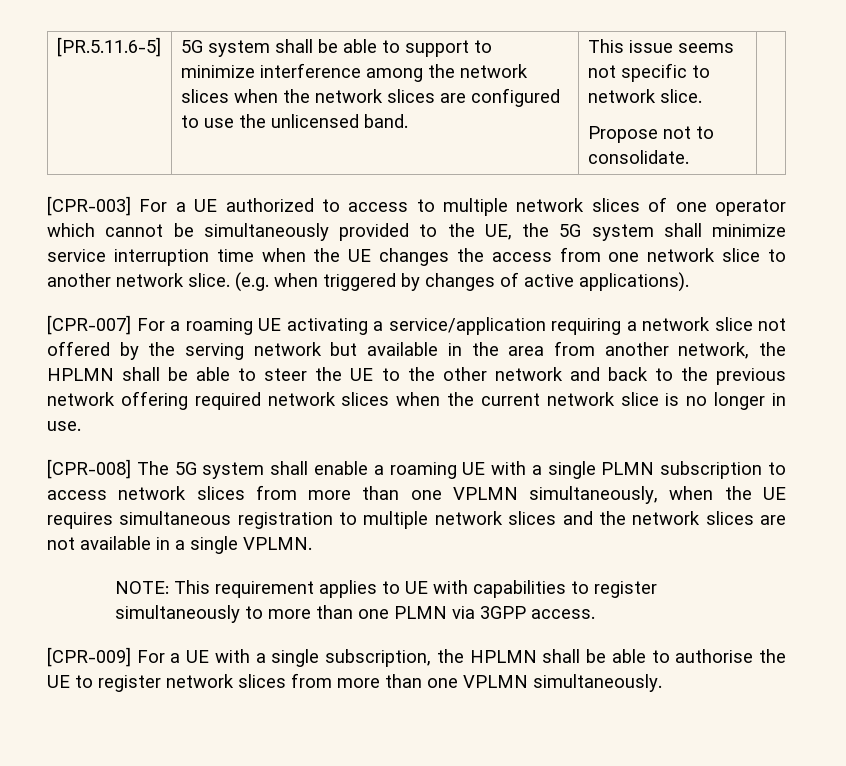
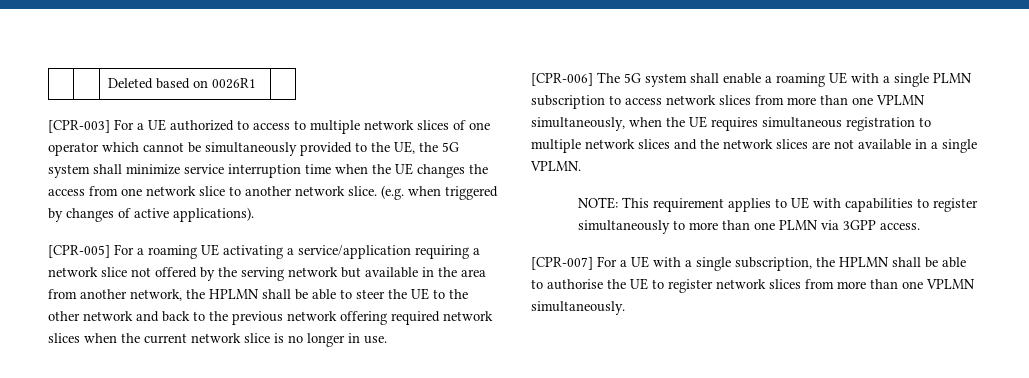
- [PR.5.11.6-5] | 5G system shall be able to support to minimize interference among the network slices when the network slices are configured to use the unlicensed band. | This issue seems not specific to network slice.
- Propose not to consolidate. |
+ | | Deleted based on 0026R1 |
- [CPR-007] For a roaming UE activating a service/application requiring a network slice not offered by the serving network but available in the area from another network, the HPLMN shall be able to steer the UE to the other network and back to the previous network offering required network slices when the current network slice is no longer in use.
+ [CPR-005] For a roaming UE activating a service/application requiring a network slice not offered by the serving network but available in the area from another network, the HPLMN shall be able to steer the UE to the other network and back to the previous network offering required network slices when the current network slice is no longer in use.
- [CPR-008] The 5G system shall enable a roaming UE with a single PLMN subscription to access network slices from more than one VPLMN simultaneously, when the UE requires simultaneous registration to multiple network slices and the network slices are not available in a single VPLMN.
+ [CPR-006] The 5G system shall enable a roaming UE with a single PLMN subscription to access network slices from more than one VPLMN simultaneously, when the UE requires simultaneous registration to multiple network slices and the network slices are not available in a single VPLMN.
- [CPR-009] For a UE with a single subscription, the HPLMN shall be able to authorise the UE to register network slices from more than one VPLMN simultaneously.
+ [CPR-007] For a UE with a single subscription, the HPLMN shall be able to authorise the UE to register network slices from more than one VPLMN simultaneously.

